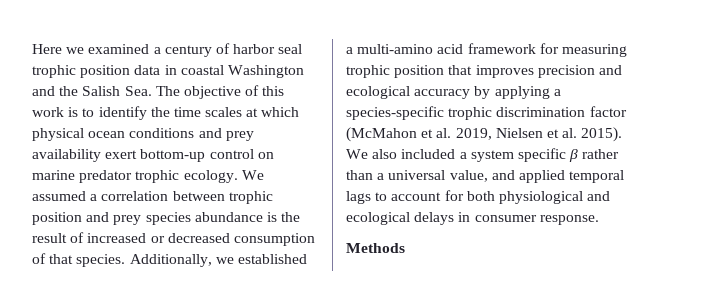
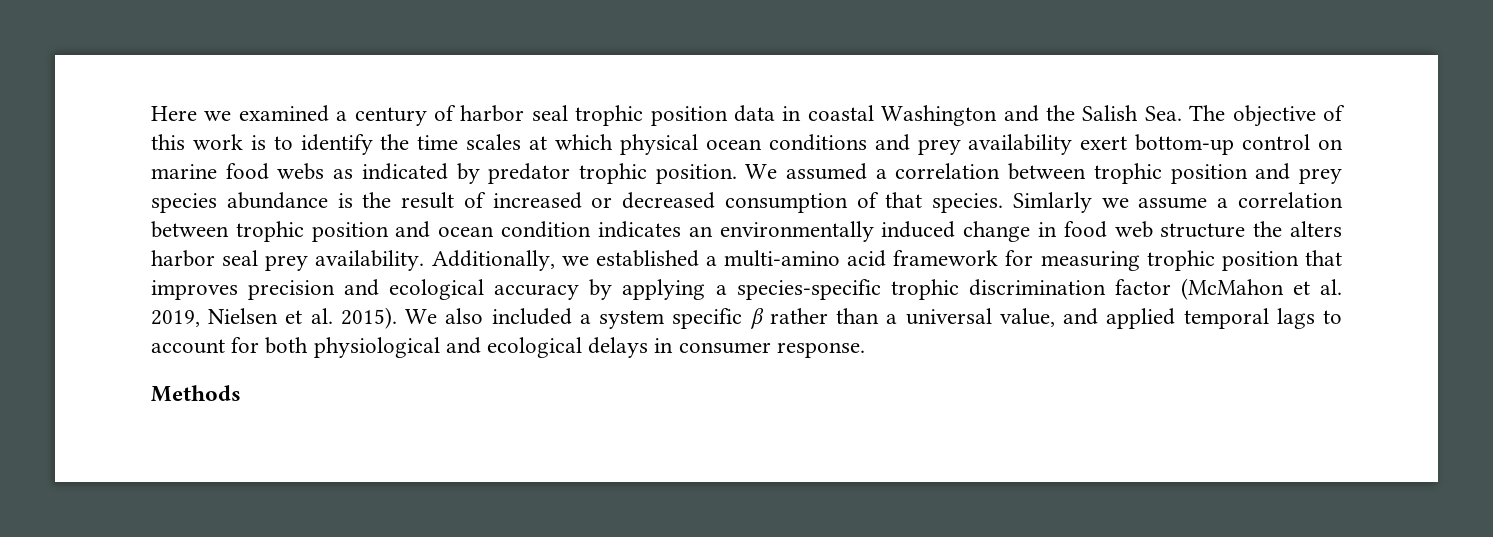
- Here we examined a century of harbor seal trophic position data in coastal Washington and the Salish Sea. The objective of this work is to identify the time scales at which physical ocean conditions and prey availability exert bottom-up control on marine predator trophic ecology.
+ Here we examined a century of harbor seal trophic position data in coastal Washington and the Salish Sea. The objective of this work is to identify the time scales at which physical ocean conditions and prey availability exert bottom-up control on marine food webs as indicated by predator trophic position.
+ Simlarly we assume a correlation between trophic position and ocean condition indicates an environmentally induced change in food web structure the alters harbor seal prey availability.

